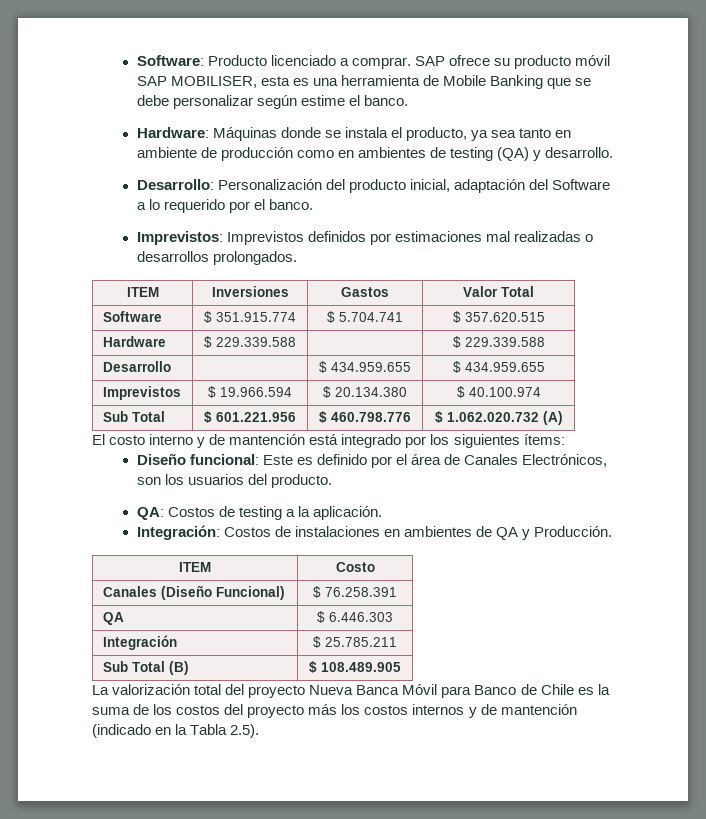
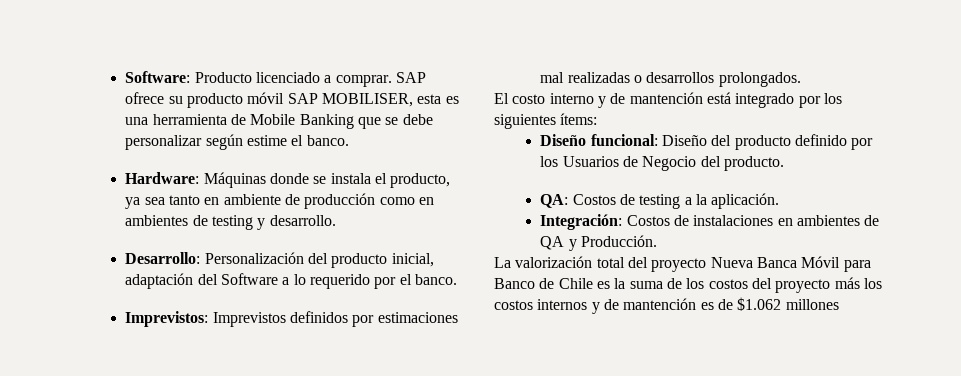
- Hardware: Máquinas donde se instala el producto, ya sea tanto en ambiente de producción como en ambientes de testing (QA) y desarrollo.
+ Hardware: Máquinas donde se instala el producto, ya sea tanto en ambiente de producción como en ambientes de testing y desarrollo.
- ITEM | Inversiones | Gastos | Valor Total
- Software | $ 351.915.774 | $ 5.704.741 | $ 357.620.515
- Hardware | $ 229.339.588 | | $ 229.339.588
- Desarrollo | | $ 434.959.655 | $ 434.959.655
- Imprevistos | $ 19.966.594 | $ 20.134.380 | $ 40.100.974
- Sub Total | $ 601.221.956 | $ 460.798.776 | $ 1.062.020.732 (A)
- Diseño funcional: Este es definido por el área de Canales Electrónicos, son los usuarios del producto.
+ Diseño funcional: Diseño del producto definido por los Usuarios de Negocio del producto.
- ITEM | Costo
- Canales (Diseño Funcional) | $ 76.258.391
- QA | $ 6.446.303
- Integración | $ 25.785.211
- Sub Total (B) | $ 108.489.905
- La valorización total del proyecto Nueva Banca Móvil para Banco de Chile es la suma de los costos del proyecto más los costos internos y de mantención (indicado en la Tabla 2.5).
+ La valorización total del proyecto Nueva Banca Móvil para Banco de Chile es la suma de los costos del proyecto más los costos internos y de mantención es de $1.062 millones

